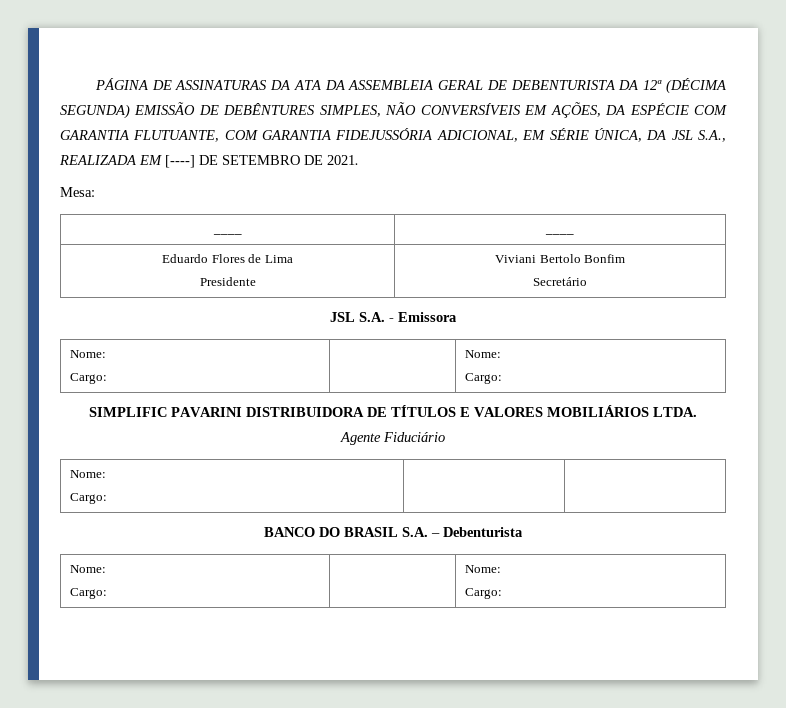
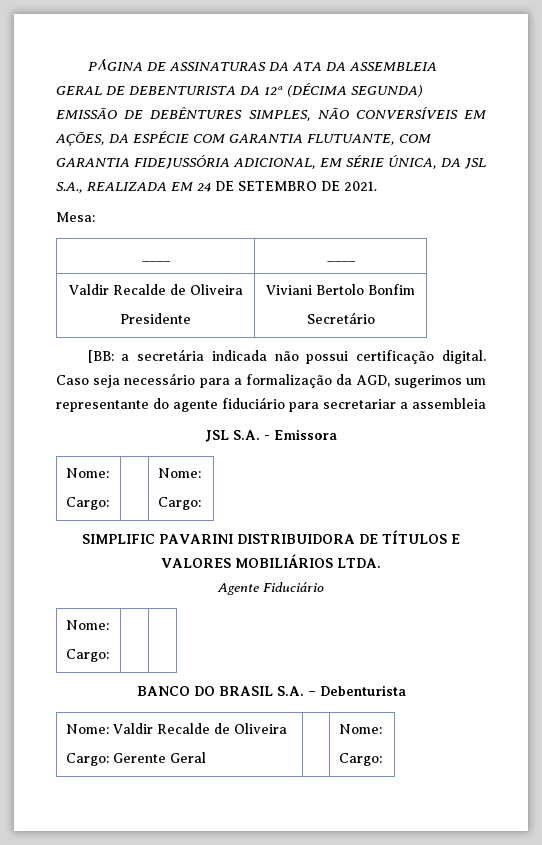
- PÁGINA DE ASSINATURAS DA ATA DA ASSEMBLEIA GERAL DE DEBENTURISTA DA 12ª (DÉCIMA SEGUNDA) EMISSÃO DE DEBÊNTURES SIMPLES, NÃO CONVERSÍVEIS EM AÇÕES, DA ESPÉCIE COM GARANTIA FLUTUANTE, COM GARANTIA FIDEJUSSÓRIA ADICIONAL, EM SÉRIE ÚNICA, DA JSL S.A., REALIZADA EM [----] DE SETEMBRO DE 2021.
+ PÁGINA DE ASSINATURAS DA ATA DA ASSEMBLEIA GERAL DE DEBENTURISTA DA 12ª (DÉCIMA SEGUNDA) EMISSÃO DE DEBÊNTURES SIMPLES, NÃO CONVERSÍVEIS EM AÇÕES, DA ESPÉCIE COM GARANTIA FLUTUANTE, COM GARANTIA FIDEJUSSÓRIA ADICIONAL, EM SÉRIE ÚNICA, DA JSL S.A., REALIZADA EM 24 DE SETEMBRO DE 2021.
  ____ | ____
- Eduardo Flores de Lima
+ Valdir Recalde de Oliveira
+ [BB: a secretária indicada não possui certificação digital. Caso seja necessário para a formalização da AGD, sugerimos um representante do agente fiduciário para secretariar a assembleia
  BANCO DO BRASIL S.A. – Debenturista
- Nome:
- Cargo: | | Nome:
+ Nome: Valdir Recalde de Oliveira
+ Cargo: Gerente Geral | | Nome:

